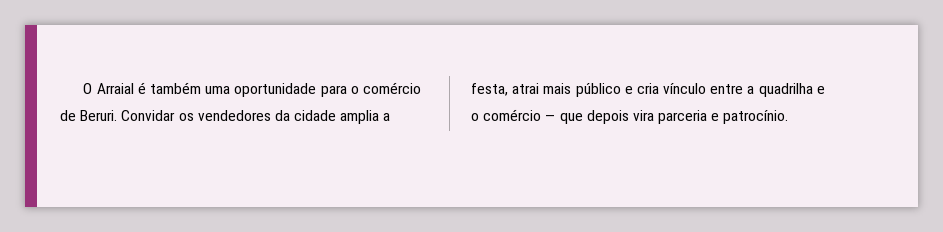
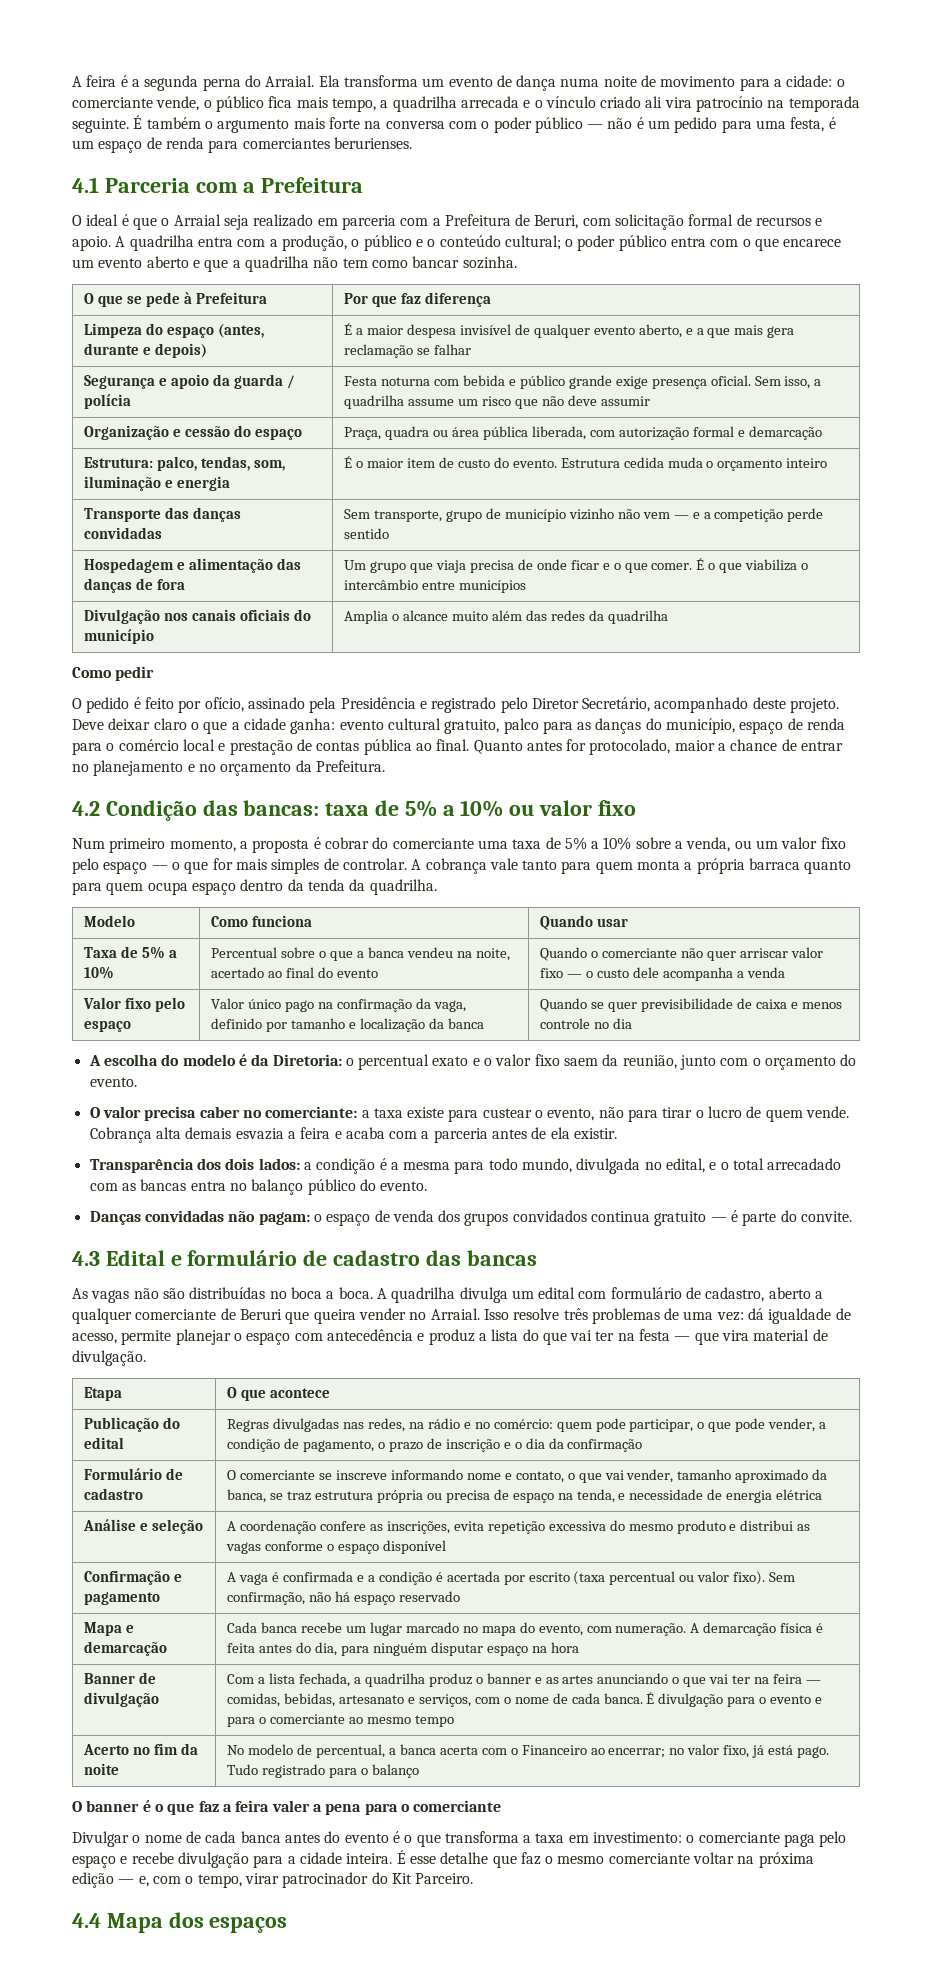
- O Arraial é também uma oportunidade para o comércio de Beruri. Convidar os vendedores da cidade amplia a festa, atrai mais público e cria vínculo entre a quadrilha e o comércio — que depois vira parceria e patrocínio.
+ A feira é a segunda perna do Arraial. Ela transforma um evento de dança numa noite de movimento para a cidade: o comerciante vende, o público fica mais tempo, a quadrilha arrecada e o vínculo criado ali vira patrocínio na temporada seguinte. É também o argumento mais forte na conversa com o poder público — não é um pedido para uma festa, é um espaço de renda para comerciantes berurienses.
+ 4.1 Parceria com a Prefeitura
+ O ideal é que o Arraial seja realizado em parceria com a Prefeitura de Beruri, com solicitação formal de recursos e apoio. A quadrilha entra com a produção, o público e o conteúdo cultural; o poder público entra com o que encarece um evento aberto e que a quadrilha não tem como bancar sozinha.
+ O que se pede à Prefeitura | Por que faz diferença
+ Limpeza do espaço (antes, durante e depois) | É a maior despesa invisível de qualquer evento aberto, e a que mais gera reclamação se falhar
+ Segurança e apoio da guarda / polícia | Festa noturna com bebida e público grande exige presença oficial. Sem isso, a quadrilha assume um risco que não deve assumir
+ Organização e cessão do espaço | Praça, quadra ou área pública liberada, com autorização formal e demarcação
+ Estrutura: palco, tendas, som, iluminação e energia | É o maior item de custo do evento. Estrutura cedida muda o orçamento inteiro
+ Transporte das danças convidadas | Sem transporte, grupo de município vizinho não vem — e a competição perde sentido
+ Hospedagem e alimentação das danças de fora | Um grupo que viaja precisa de onde ficar e o que comer. É o que viabiliza o intercâmbio entre municípios
+ Divulgação nos canais oficiais do município | Amplia o alcance muito além das redes da quadrilha
+ Como pedir
+ O pedido é feito por ofício, assinado pela Presidência e registrado pelo Diretor Secretário, acompanhado deste projeto. Deve deixar claro o que a cidade ganha: evento cultural gratuito, palco para as danças do município, espaço de renda para o comércio local e prestação de contas pública ao final. Quanto antes for protocolado, maior a chance de entrar no planejamento e no orçamento da Prefeitura.
+ 4.2 Condição das bancas: taxa de 5% a 10% ou valor fixo
+ Num primeiro momento, a proposta é cobrar do comerciante uma taxa de 5% a 10% sobre a venda, ou um valor fixo pelo espaço — o que for mais simples de controlar. A cobrança vale tanto para quem monta a própria barraca quanto para quem ocupa espaço dentro da tenda da quadrilha.
+ Modelo | Como funciona | Quando usar
+ Taxa de 5% a 10% | Percentual sobre o que a banca vendeu na noite, acertado ao final do evento | Quando o comerciante não quer arriscar valor fixo — o custo dele acompanha a venda
+ Valor fixo pelo espaço | Valor único pago na confirmação da vaga, definido por tamanho e localização da banca | Quando se quer previsibilidade de caixa e menos controle no dia
+ A escolha do modelo é da Diretoria: o percentual exato e o valor fixo saem da reunião, junto com o orçamento do evento.
+ O valor precisa caber no comerciante: a taxa existe para custear o evento, não para tirar o lucro de quem vende. Cobrança alta demais esvazia a feira e acaba com a parceria antes de ela existir.
+ Transparência dos dois lados: a condição é a mesma para todo mundo, divulgada no edital, e o total arrecadado com as bancas entra no balanço público do evento.
+ Danças convidadas não pagam: o espaço de venda dos grupos convidados continua gratuito — é parte do convite.
+ 4.3 Edital e formulário de cadastro das bancas
+ As vagas não são distribuídas no boca a boca. A quadrilha divulga um edital com formulário de cadastro, aberto a qualquer comerciante de Beruri que queira vender no Arraial. Isso resolve três problemas de uma vez: dá igualdade de acesso, permite planejar o espaço com antecedência e produz a lista do que vai ter na festa — que vira material de divulgação.
+ Etapa | O que acontece
+ Publicação do edital | Regras divulgadas nas redes, na rádio e no comércio: quem pode participar, o que pode vender, a condição de pagamento, o prazo de inscrição e o dia da confirmação
+ Formulário de cadastro | O comerciante se inscreve informando nome e contato, o que vai vender, tamanho aproximado da banca, se traz estrutura própria ou precisa de espaço na tenda, e necessidade de energia elétrica
+ Análise e seleção | A coordenação confere as inscrições, evita repetição excessiva do mesmo produto e distribui as vagas conforme o espaço disponível
+ Confirmação e pagamento | A vaga é confirmada e a condição é acertada por escrito (taxa percentual ou valor fixo). Sem confirmação, não há espaço reservado
+ Mapa e demarcação | Cada banca recebe um lugar marcado no mapa do evento, com numeração. A demarcação física é feita antes do dia, para ninguém disputar espaço na hora
+ Banner de divulgação | Com a lista fechada, a quadrilha produz o banner e as artes anunciando o que vai ter na feira — comidas, bebidas, artesanato e serviços, com o nome de cada banca. É divulgação para o evento e para o comerciante ao mesmo tempo
+ Acerto no fim da noite | No modelo de percentual, a banca acerta com o Financeiro ao encerrar; no valor fixo, já está pago. Tudo registrado para o balanço
+ O banner é o que faz a feira valer a pena para o comerciante
+ Divulgar o nome de cada banca antes do evento é o que transforma a taxa em investimento: o comerciante paga pelo espaço e recebe divulgação para a cidade inteira. É esse detalhe que faz o mesmo comerciante voltar na próxima edição — e, com o tempo, virar patrocinador do Kit Parceiro.
+ 4.4 Mapa dos espaços

